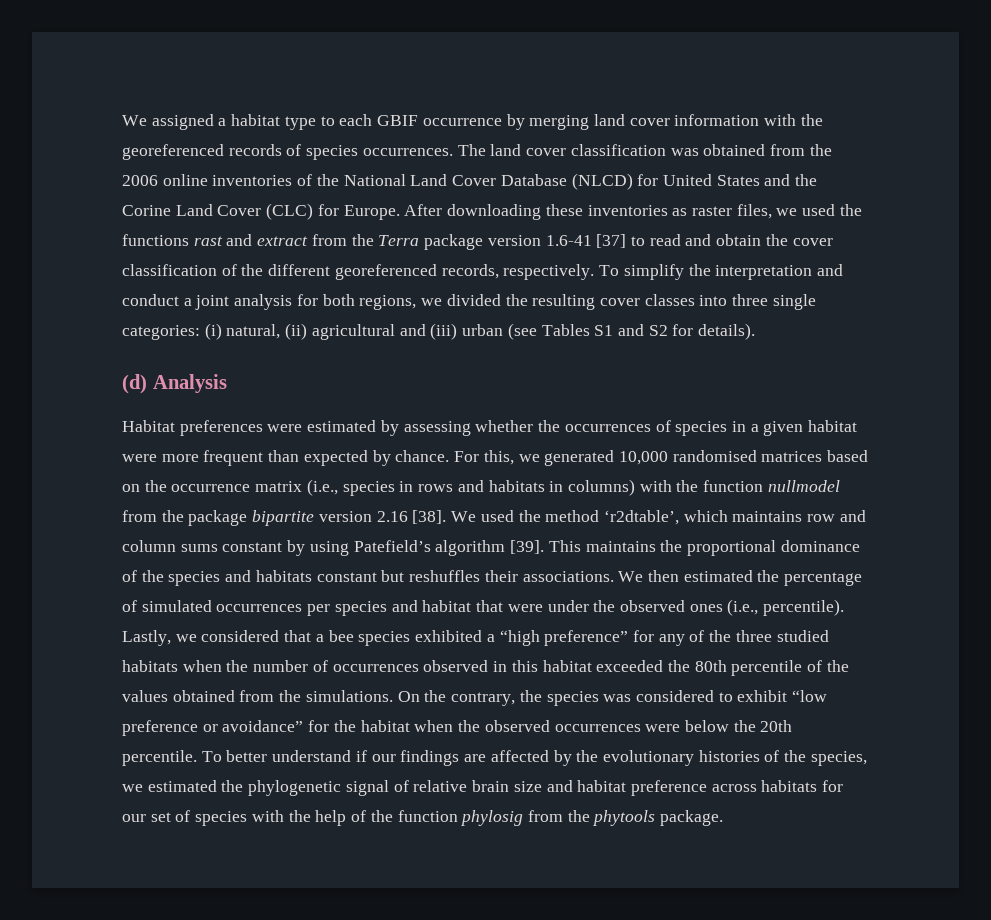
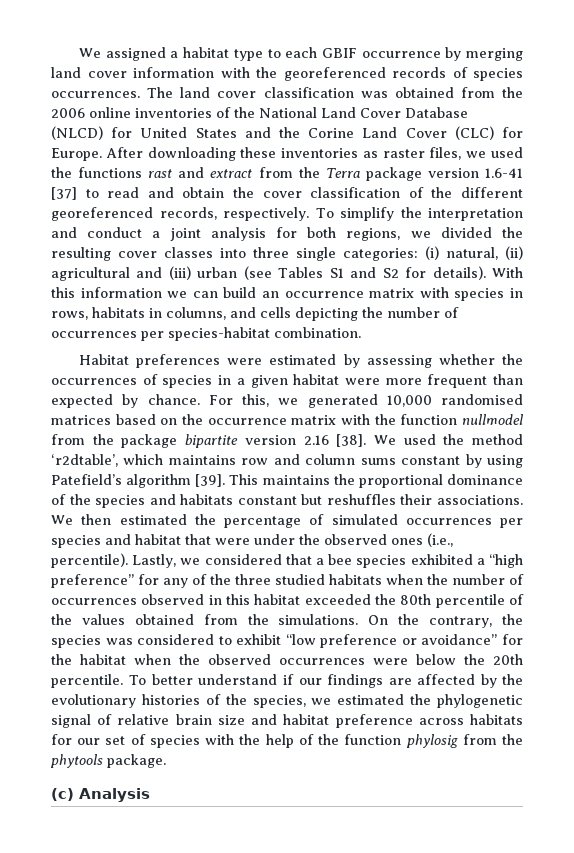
- To simplify the interpretation and conduct a joint analysis for both regions, we divided the resulting cover classes into three single categories: (i) natural, (ii) agricultural and (iii) urban (see Tables S1 and S2 for details).
- (d) Analysis
+ To simplify the interpretation and conduct a joint analysis for both regions, we divided the resulting cover classes into three single categories: (i) natural, (ii) agricultural and (iii) urban (see Tables S1 and S2 for details). With this information we can build an occurrence matrix with species in rows, habitats in columns, and cells depicting the number of occurrences per species-habitat combination.
- For this, we generated 10,000 randomised matrices based on the occurrence matrix (i.e., species in rows and habitats in columns) with the function nullmodel from the package bipartite version 2.16 [38].
+ For this, we generated 10,000 randomised matrices based on the occurrence matrix with the function nullmodel from the package bipartite version 2.16 [38].
+ (c) Analysis

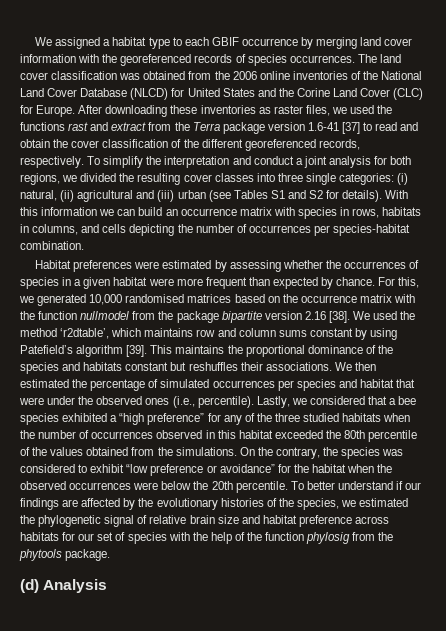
- (c) Analysis
+ (d) Analysis

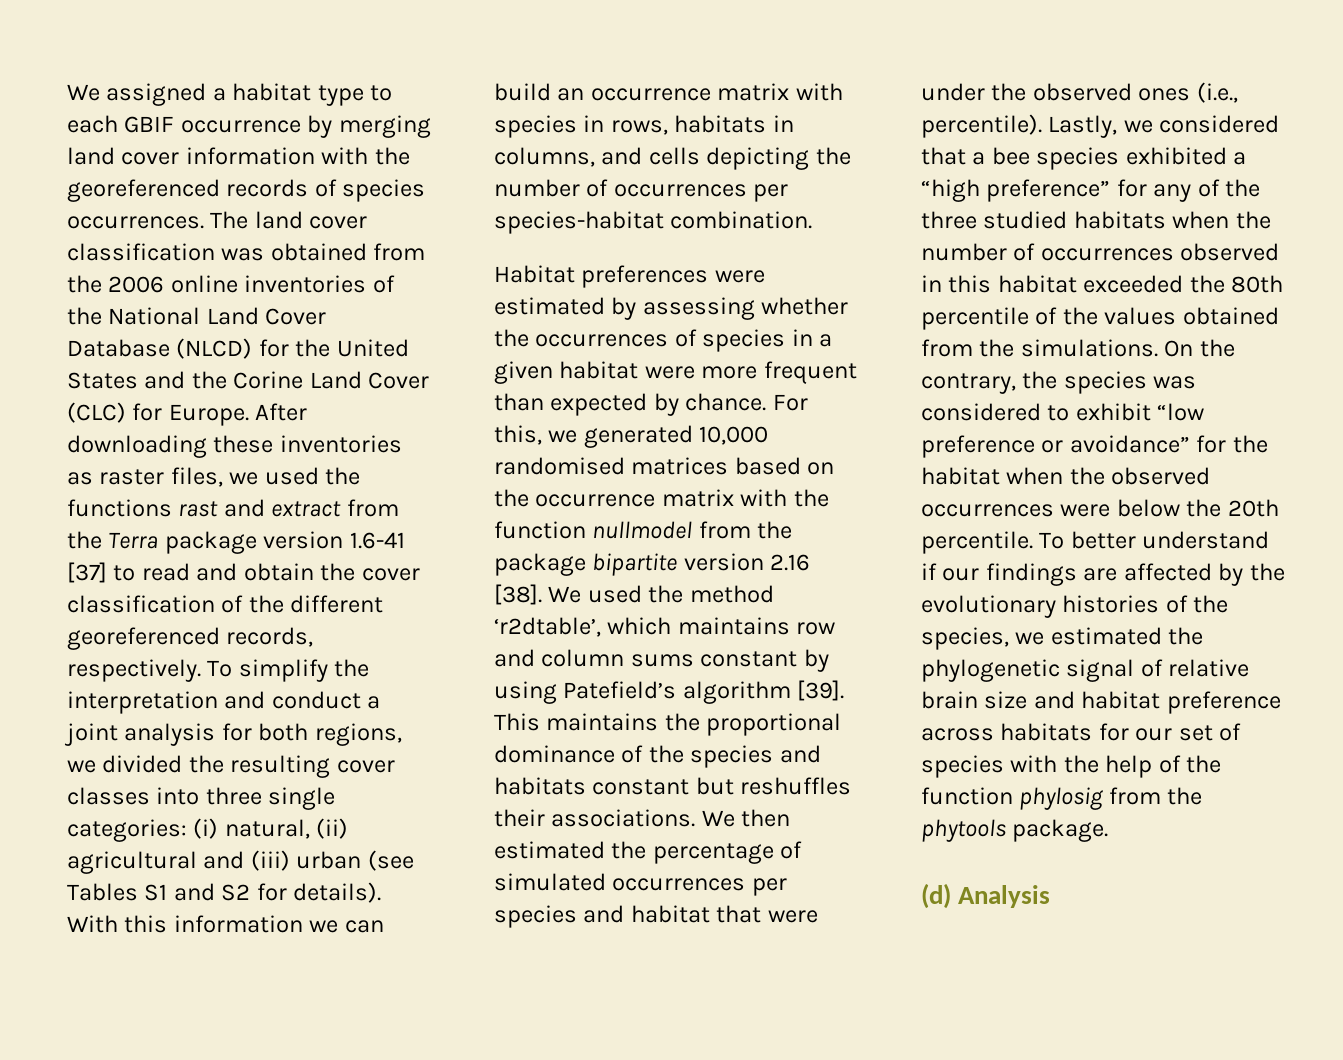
- The land cover classification was obtained from the 2006 online inventories of the National Land Cover Database (NLCD) for United States and the Corine Land Cover (CLC) for Europe.
+ The land cover classification was obtained from the 2006 online inventories of the National Land Cover Database (NLCD) for the United States and the Corine Land Cover (CLC) for Europe.

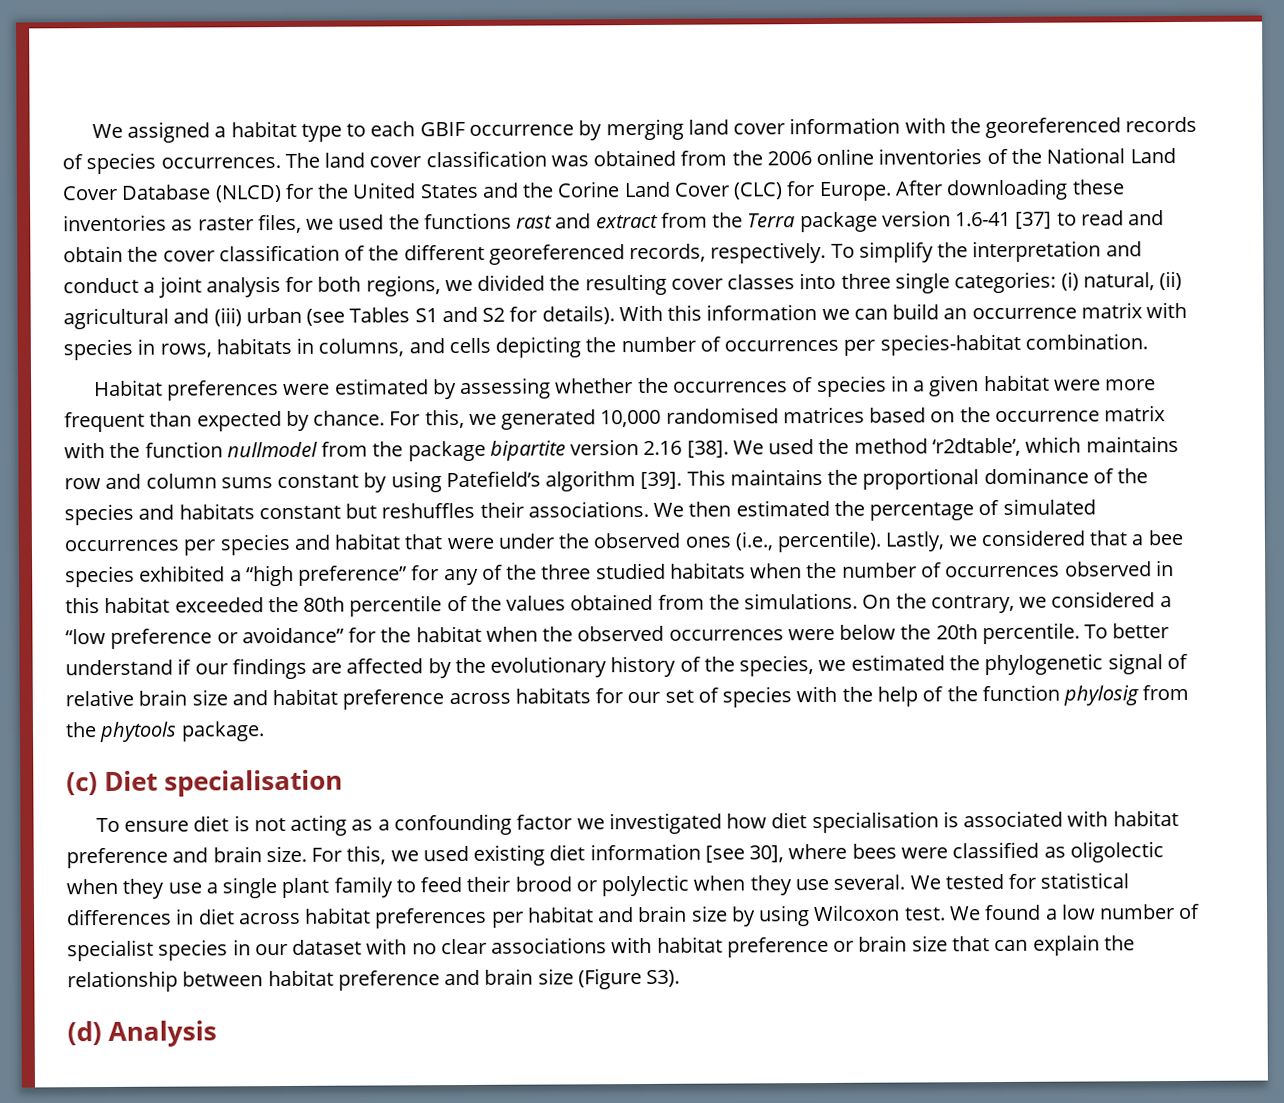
- On the contrary, the species was considered to exhibit “low preference or avoidance” for the habitat when the observed occurrences were below the 20th percentile.
+ On the contrary, we considered a “low preference or avoidance” for the habitat when the observed occurrences were below the 20th percentile.
- To better understand if our findings are affected by the evolutionary histories of the species, we estimated the phylogenetic signal of relative brain size and habitat preference across habitats for our set of species with the help of the function phylosig from the phytools package.
+ To better understand if our findings are affected by the evolutionary history of the species, we estimated the phylogenetic signal of relative brain size and habitat preference across habitats for our set of species with the help of the function phylosig from the phytools package.
+ (c) Diet specialisation
+ To ensure diet is not acting as a confounding factor we investigated how diet specialisation is associated with habitat preference and brain size. For this, we used existing diet information [see 30], where bees were classified as oligolectic when they use a single plant family to feed their brood or polylectic when they use several. We tested for statistical differences in diet across habitat preferences per habitat and brain size by using Wilcoxon test. We found a low number of specialist species in our dataset with no clear associations with habitat preference or brain size that can explain the relationship between habitat preference and brain size (Figure S3).

